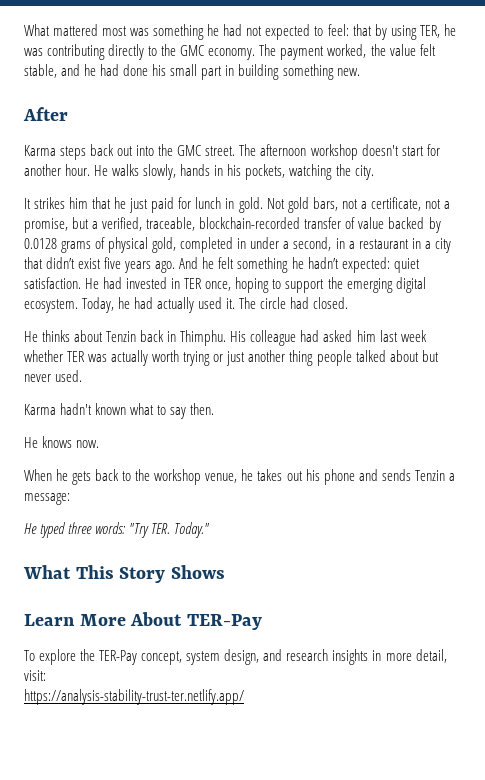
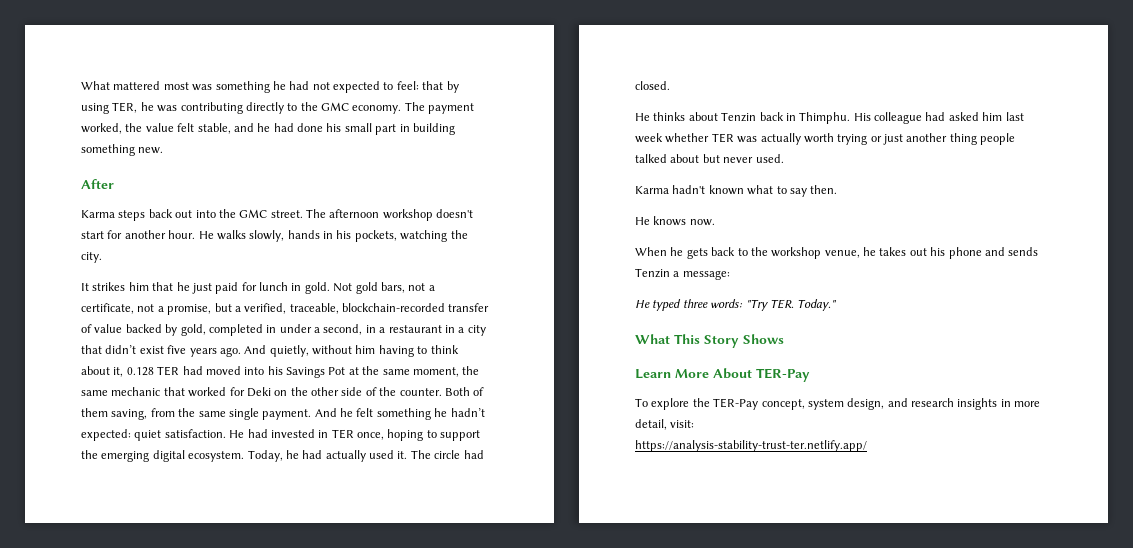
- Not gold bars, not a certificate, not a promise, but a verified, traceable, blockchain-recorded transfer of value backed by 0.0128 grams of physical gold, completed in under a second, in a restaurant in a city that didn’t exist five years ago.
+ Not gold bars, not a certificate, not a promise, but a verified, traceable, blockchain-recorded transfer of value backed by gold, completed in under a second, in a restaurant in a city that didn’t exist five years ago.
- And he felt something he hadn’t expected: quiet satisfaction.
+ And quietly, without him having to think about it, 0.128 TER had moved into his Savings Pot at the same moment, the same mechanic that worked for Deki on the other side of the counter. Both of them saving, from the same single payment. And he felt something he hadn’t expected: quiet satisfaction.

